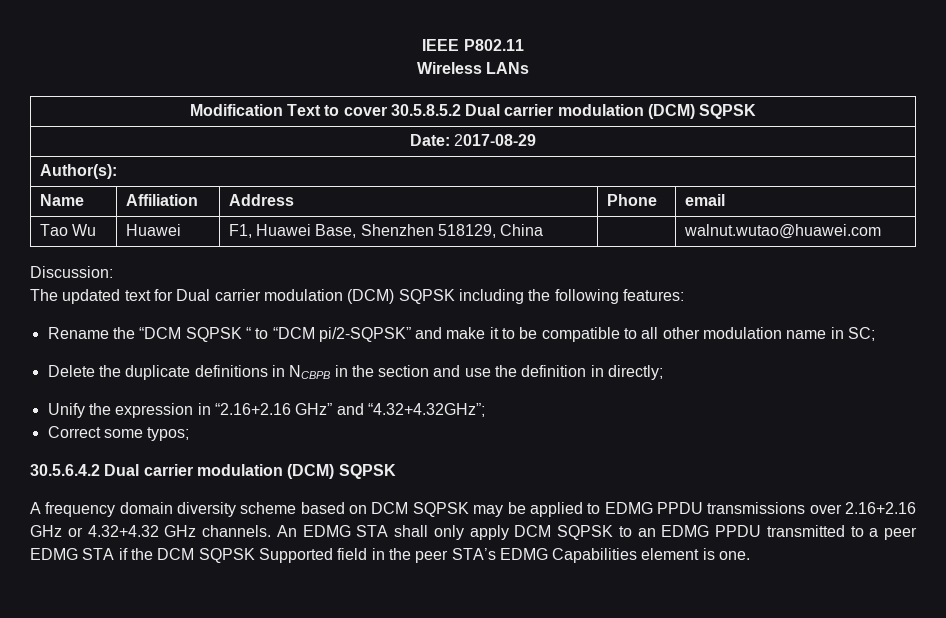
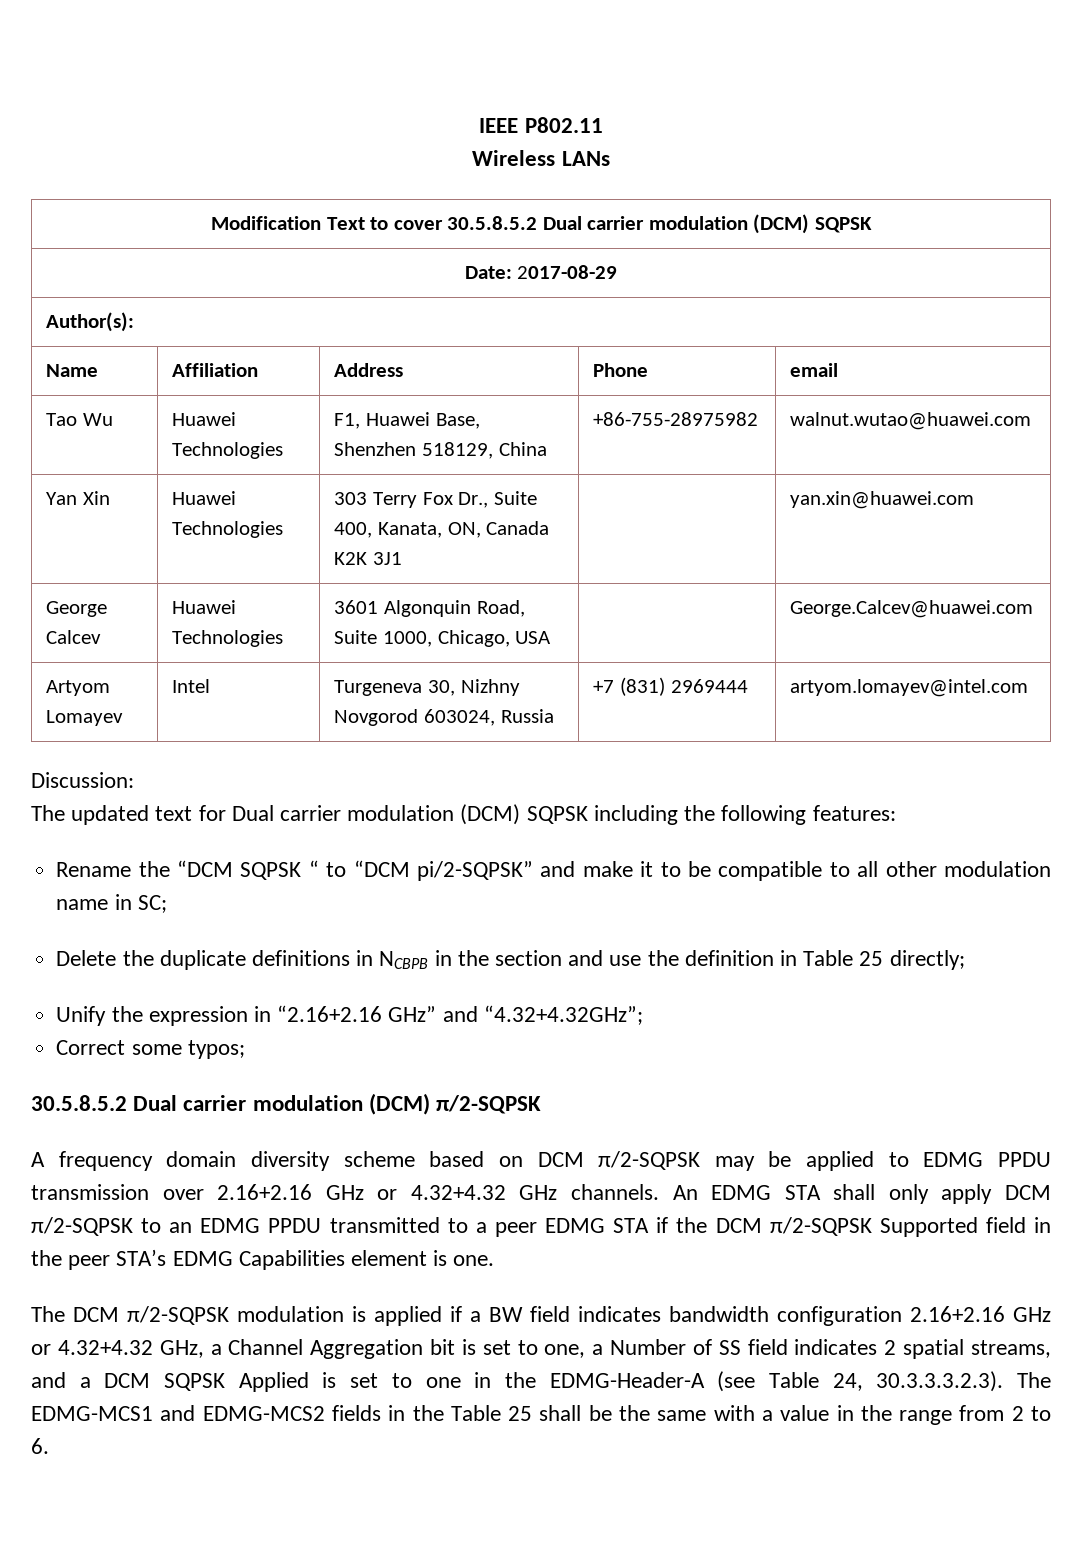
- Tao Wu | Huawei | F1, Huawei Base, Shenzhen 518129, China | | walnut.wutao@huawei.com
+ Tao Wu | Huawei Technologies | F1, Huawei Base, Shenzhen 518129, China | +86-755-28975982 | walnut.wutao@huawei.com
+ Yan Xin | Huawei Technologies | 303 Terry Fox Dr., Suite 400, Kanata, ON, Canada K2K 3J1 | | yan.xin@huawei.com
+ George Calcev | Huawei Technologies | 3601 Algonquin Road, Suite 1000, Chicago, USA | | George.Calcev@huawei.com
+ Artyom Lomayev | Intel | Turgeneva 30, Nizhny Novgorod 603024, Russia | +7 (831) 2969444 | artyom.lomayev@intel.com
- Delete the duplicate definitions in NCBPB in the section and use the definition in directly;
+ Delete the duplicate definitions in NCBPB in the section and use the definition in Table 25 directly;
- 30.5.6.4.2 Dual carrier modulation (DCM) SQPSK
+ 30.5.8.5.2 Dual carrier modulation (DCM) π/2-SQPSK
- A frequency domain diversity scheme based on DCM SQPSK may be applied to EDMG PPDU transmissions over 2.16+2.16 GHz or 4.32+4.32 GHz channels.
+ A frequency domain diversity scheme based on DCM π/2-SQPSK may be applied to EDMG PPDU transmission over 2.16+2.16 GHz or 4.32+4.32 GHz channels.
- An EDMG STA shall only apply DCM SQPSK to an EDMG PPDU transmitted to a peer EDMG STA if the DCM SQPSK Supported field in the peer STA’s EDMG Capabilities element is one.
+ An EDMG STA shall only apply DCM π/2-SQPSK to an EDMG PPDU transmitted to a peer EDMG STA if the DCM π/2-SQPSK Supported field in the peer STA’s EDMG Capabilities element is one.
+ The DCM π/2-SQPSK modulation is applied if a BW field indicates bandwidth configuration 2.16+2.16 GHz or 4.32+4.32 GHz, a Channel Aggregation bit is set to one, a Number of SS field indicates 2 spatial streams, and a DCM SQPSK Applied is set to one in the EDMG-Header-A (see Table 24, 30.3.3.3.2.3). The EDMG-MCS1 and EDMG-MCS2 fields in the Table 25 shall be the same with a value in the range from 2 to 6.

